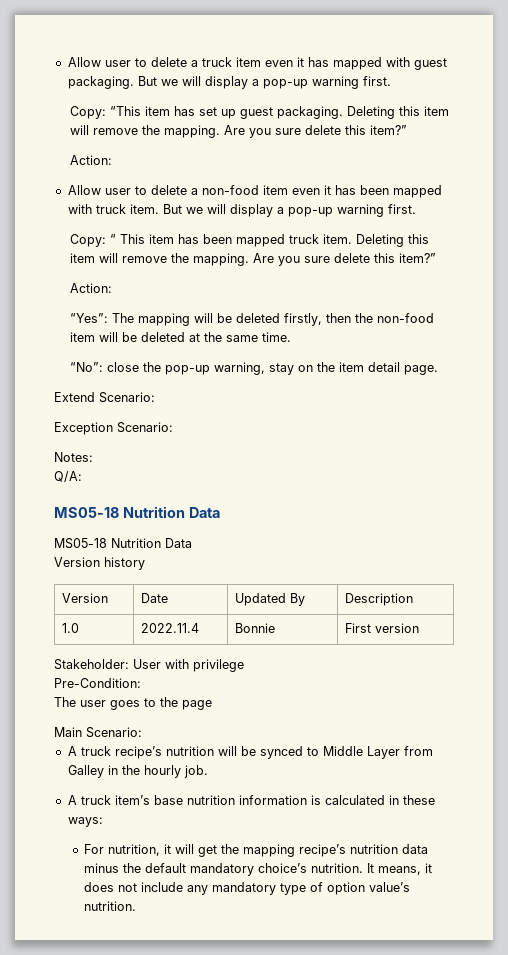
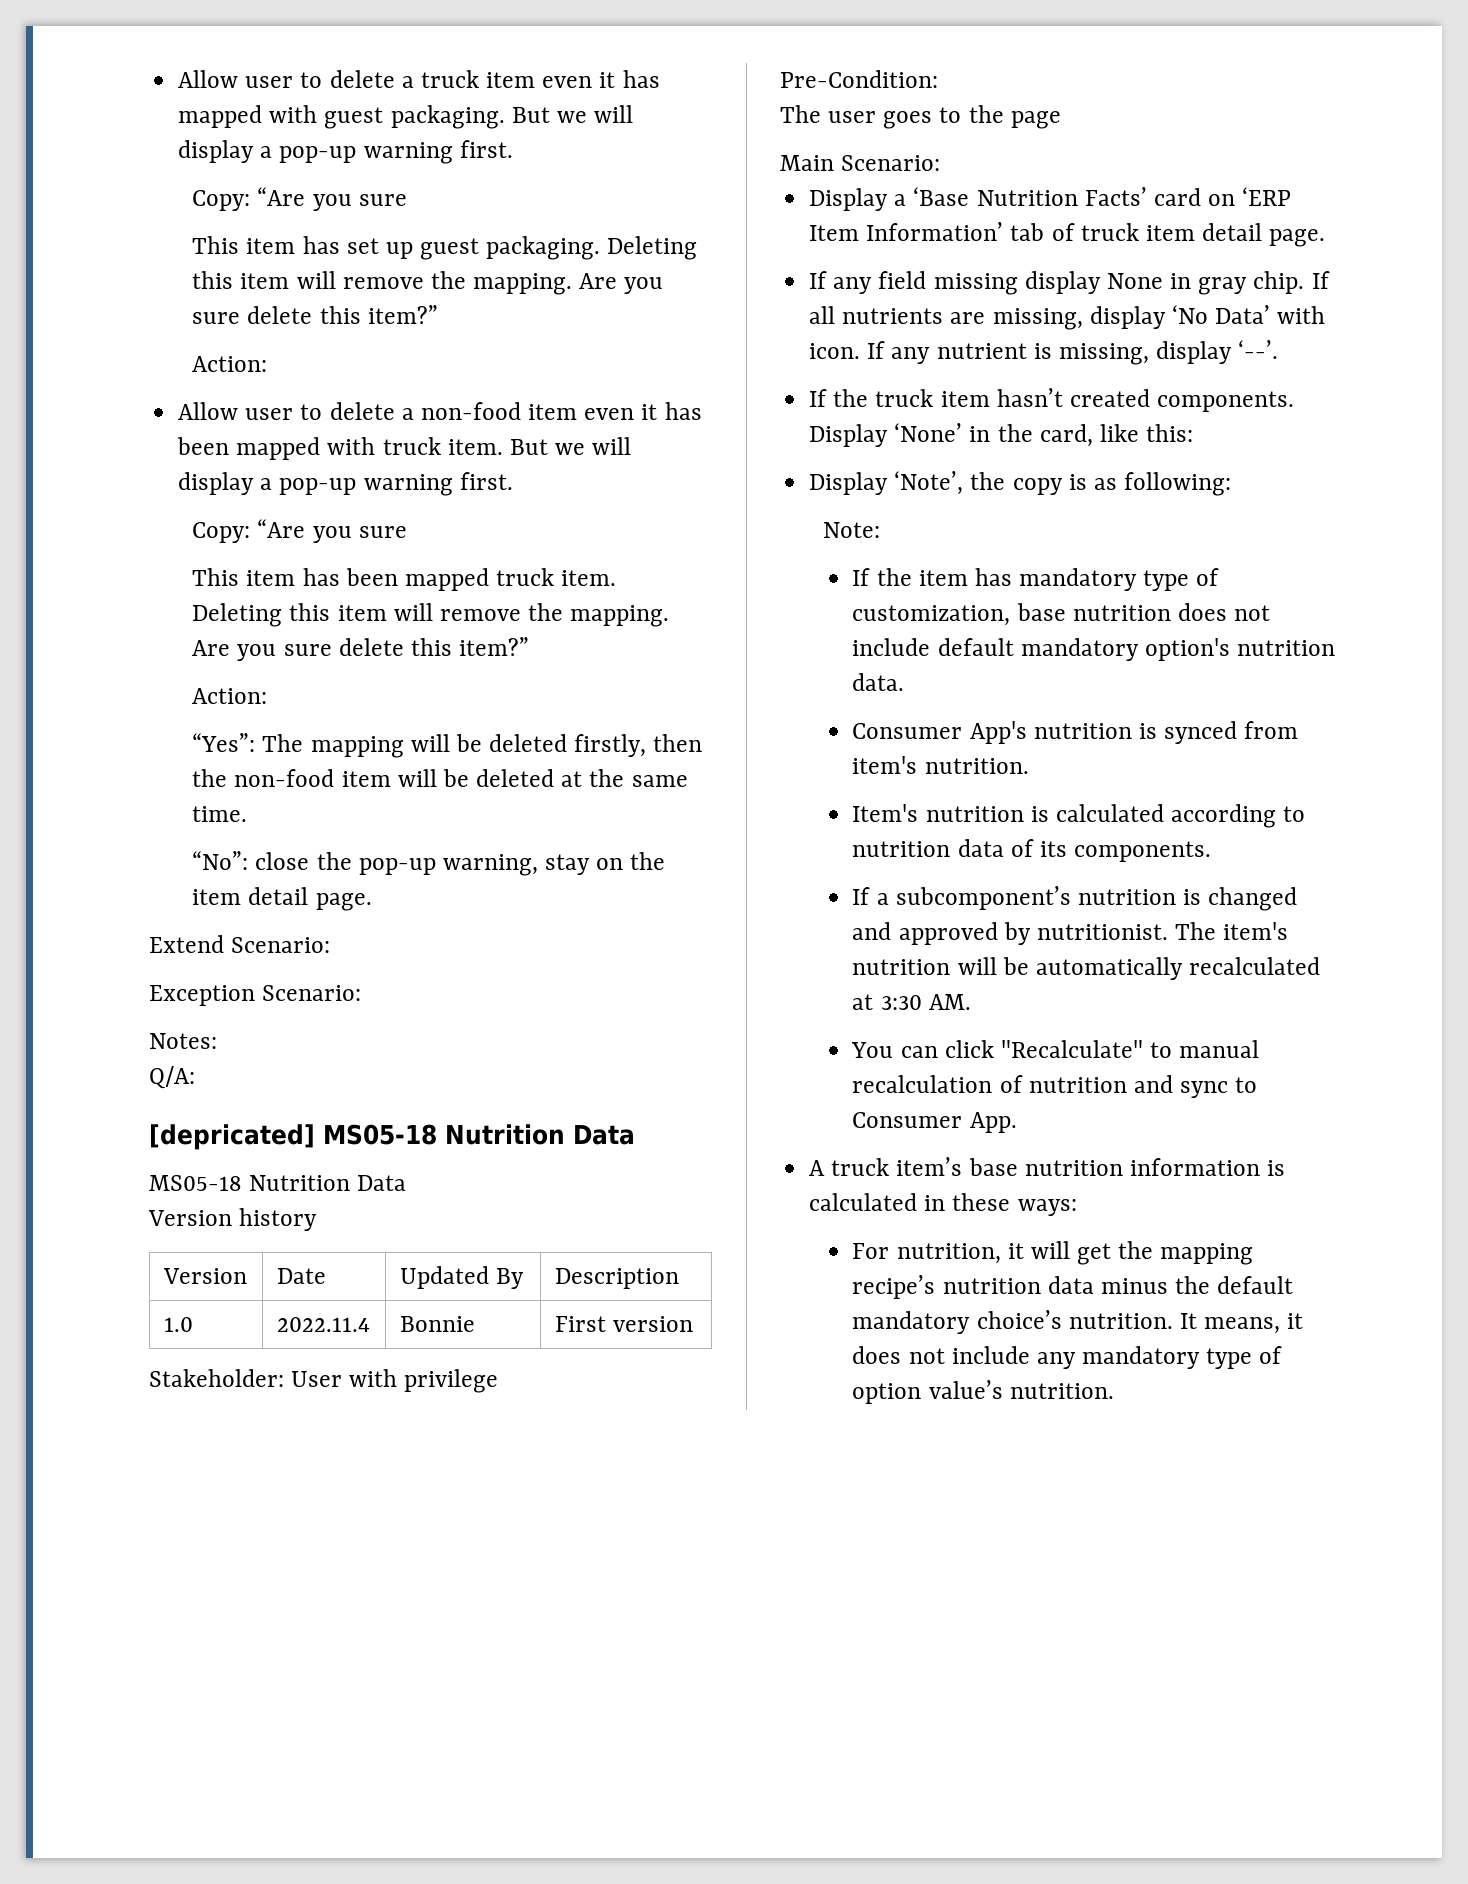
  Allow user to delete a truck item even it has mapped with guest packaging. But we will display a pop-up warning first.
- Copy: “This item has set up guest packaging.
+ Copy: “Are you sure
+ This item has set up guest packaging.
  Allow user to delete a non-food item even it has been mapped with truck item. But we will display a pop-up warning first.
- Copy: “ This item has been mapped truck item.
+ Copy: “Are you sure
+ This item has been mapped truck item.
  Q/A:
- MS05-18 Nutrition Data
+ [depricated] MS05-18 Nutrition Data
- A truck recipe’s nutrition will be synced to Middle Layer from Galley in the hourly job.
+ Display a ‘Base Nutrition Facts’ card on ‘ERP Item Information’ tab of truck item detail page.
+ If any field missing display None in gray chip. If all nutrients are missing, display ‘No Data’ with icon. If any nutrient is missing, display ‘--’.
+ If the truck item hasn’t created components. Display ‘None’ in the card, like this:
+ Display ‘Note’, the copy is as following:
+ Note:
+ If the item has mandatory type of customization, base nutrition does not include default mandatory option's nutrition data.
+ Consumer App's nutrition is synced from item's nutrition.
+ Item's nutrition is calculated according to nutrition data of its components.
+ If a subcomponent’s nutrition is changed and approved by nutritionist. The item's nutrition will be automatically recalculated at 3:30 AM.
+ You can click "Recalculate" to manual recalculation of nutrition and sync to Consumer App.

